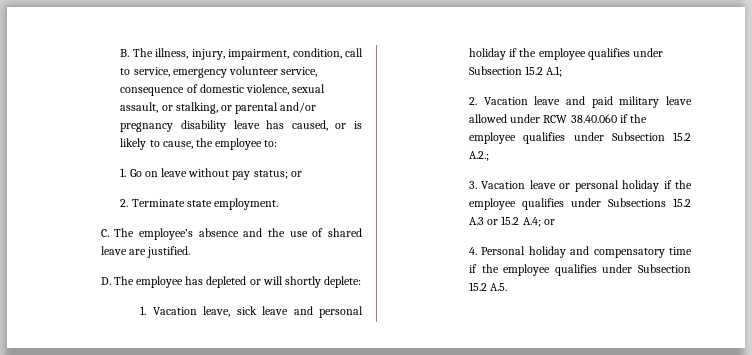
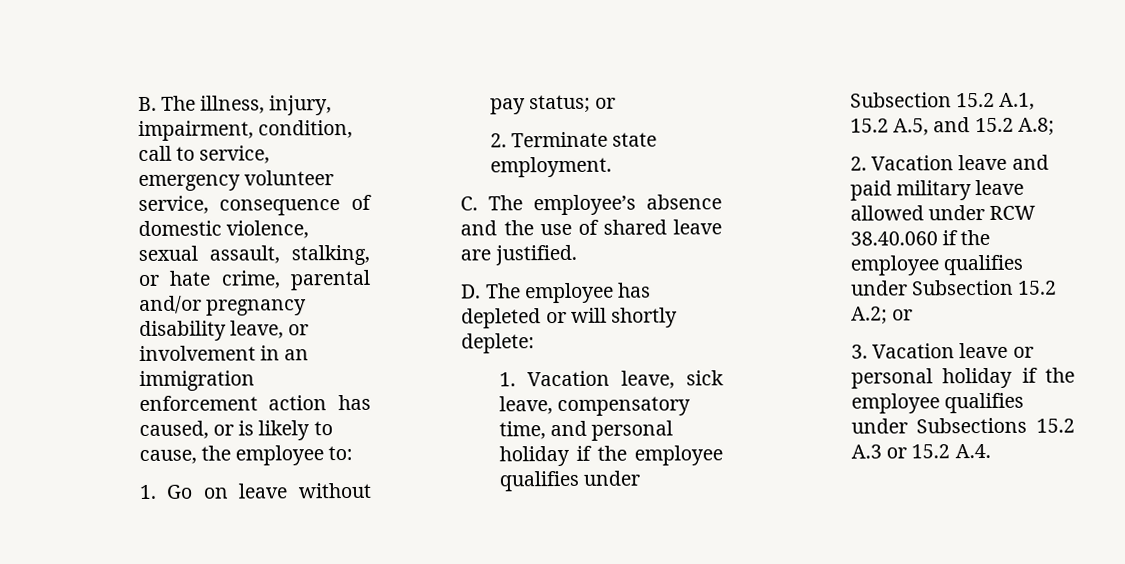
- B. The illness, injury, impairment, condition, call to service, emergency volunteer service, consequence of domestic violence, sexual assault, or stalking, or parental and/or pregnancy disability leave has caused, or is likely to cause, the employee to:
+ B. The illness, injury, impairment, condition, call to service, emergency volunteer service, consequence of domestic violence, sexual assault, stalking, or hate crime, parental and/or pregnancy disability leave, or involvement in an immigration enforcement action has caused, or is likely to cause, the employee to:
- 1. Vacation leave, sick leave and personal holiday if the employee qualifies under Subsection 15.2 A.1;
+ 1. Vacation leave, sick leave, compensatory time, and personal holiday if the employee qualifies under Subsection 15.2 A.1, 15.2 A.5, and 15.2 A.8;
- 2. Vacation leave and paid military leave allowed under RCW 38.40.060 if the employee qualifies under Subsection 15.2 A.2.;
+ 2. Vacation leave and paid military leave allowed under RCW 38.40.060 if the employee qualifies under Subsection 15.2 A.2; or
- 3. Vacation leave or personal holiday if the employee qualifies under Subsections 15.2 A.3 or 15.2 A.4; or
- 4. Personal holiday and compensatory time if the employee qualifies under Subsection 15.2 A.5.
+ 3. Vacation leave or personal holiday if the employee qualifies under Subsections 15.2 A.3 or 15.2 A.4.

